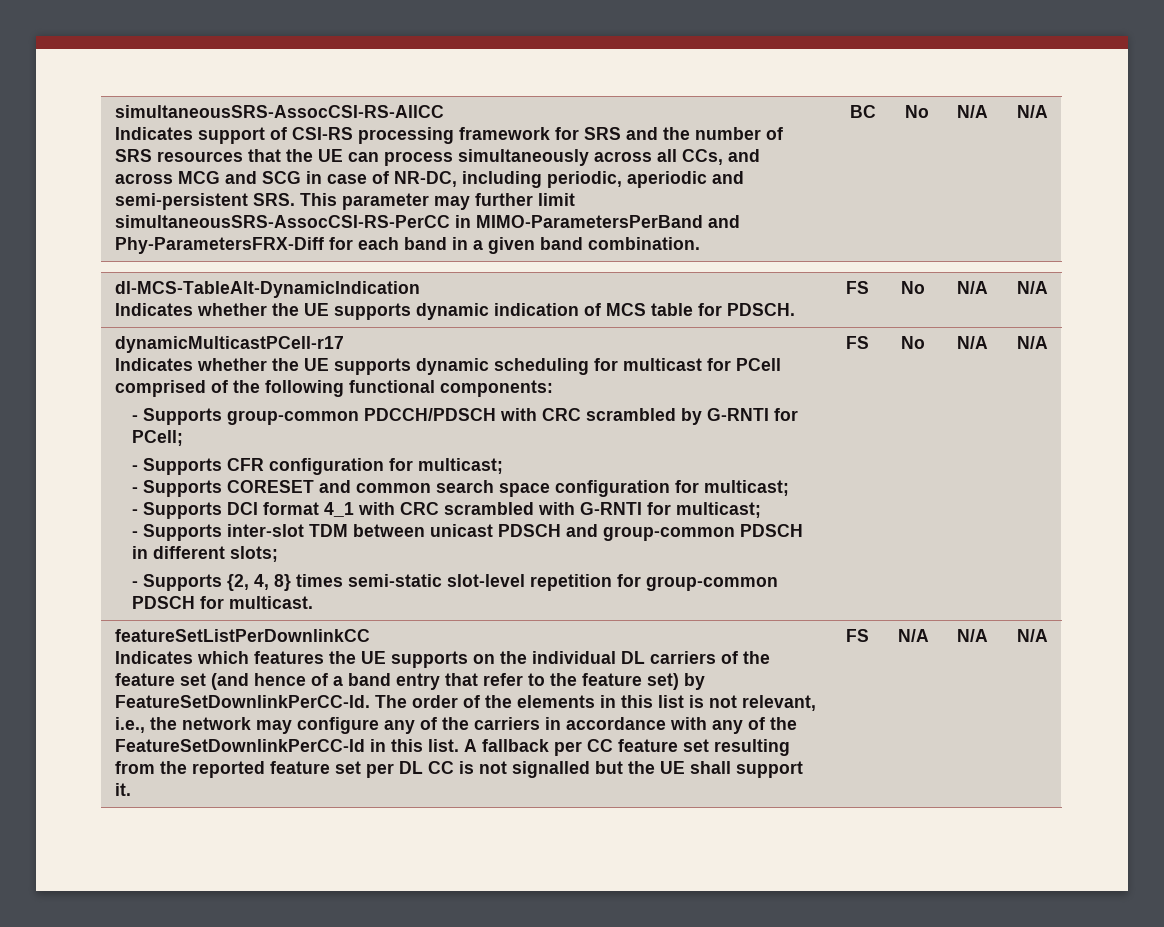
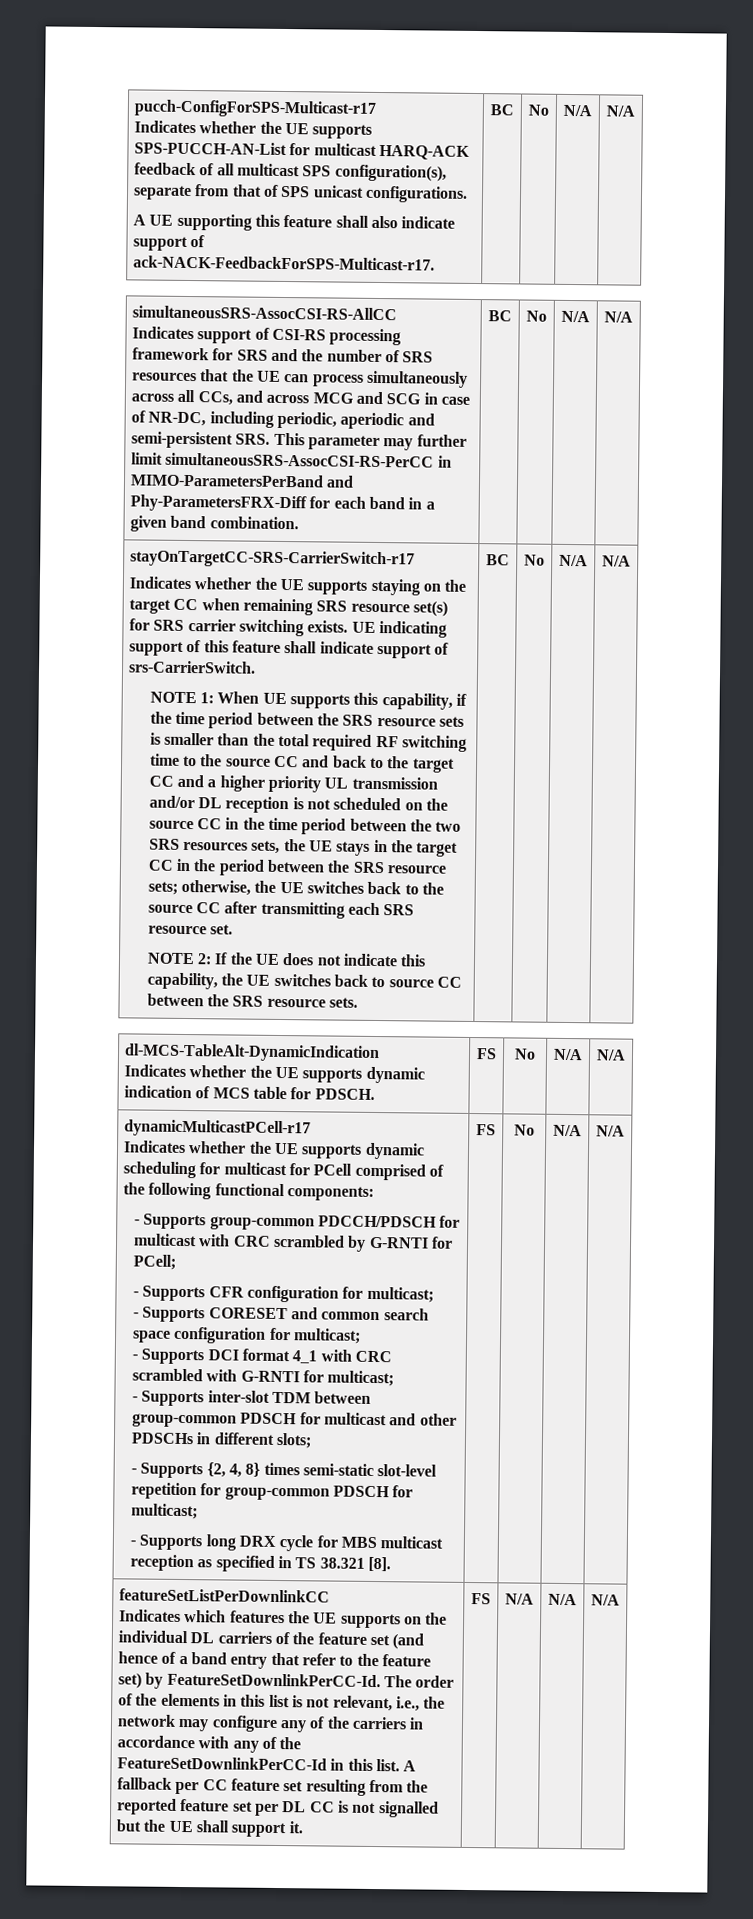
+ pucch-ConfigForSPS-Multicast-r17
+ Indicates whether the UE supports SPS-PUCCH-AN-List for multicast HARQ-ACK feedback of all multicast SPS configuration(s), separate from that of SPS unicast configurations.
+ A UE supporting this feature shall also indicate support of ack-NACK-FeedbackForSPS-Multicast-r17. | BC | No | N/A | N/A
+ stayOnTargetCC-SRS-CarrierSwitch-r17
+ Indicates whether the UE supports staying on the target CC when remaining SRS resource set(s) for SRS carrier switching exists. UE indicating support of this feature shall indicate support of srs-CarrierSwitch.
+ NOTE 1: When UE supports this capability, if the time period between the SRS resource sets is smaller than the total required RF switching time to the source CC and back to the target CC and a higher priority UL transmission and/or DL reception is not scheduled on the source CC in the time period between the two SRS resources sets, the UE stays in the target CC in the period between the SRS resource sets; otherwise, the UE switches back to the source CC after transmitting each SRS resource set.
+ NOTE 2: If the UE does not indicate this capability, the UE switches back to source CC between the SRS resource sets. | BC | No | N/A | N/A
- - Supports group-common PDCCH/PDSCH with CRC scrambled by G-RNTI for PCell;
+ - Supports group-common PDCCH/PDSCH for multicast with CRC scrambled by G-RNTI for PCell;
- - Supports inter-slot TDM between unicast PDSCH and group-common PDSCH in different slots;
+ - Supports inter-slot TDM between group-common PDSCH for multicast and other PDSCHs in different slots;
- - Supports {2, 4, 8} times semi-static slot-level repetition for group-common PDSCH for multicast.
+ - Supports {2, 4, 8} times semi-static slot-level repetition for group-common PDSCH for multicast;
+ - Supports long DRX cycle for MBS multicast reception as specified in TS 38.321 [8].

